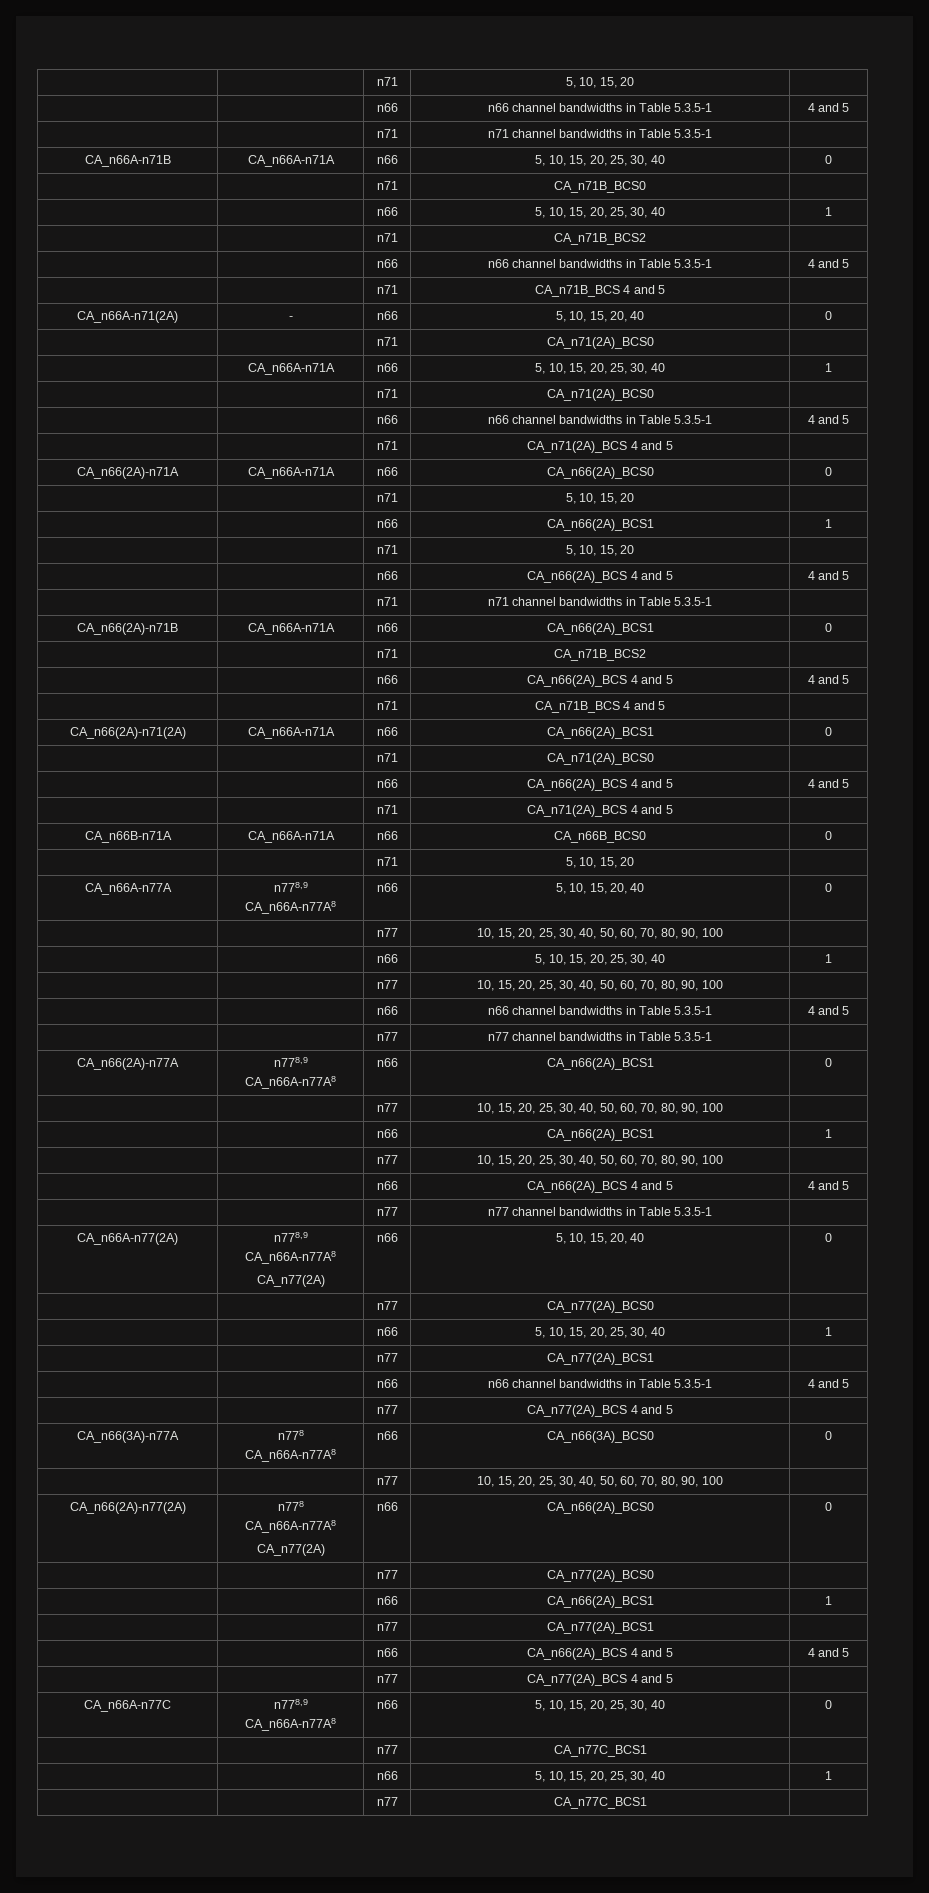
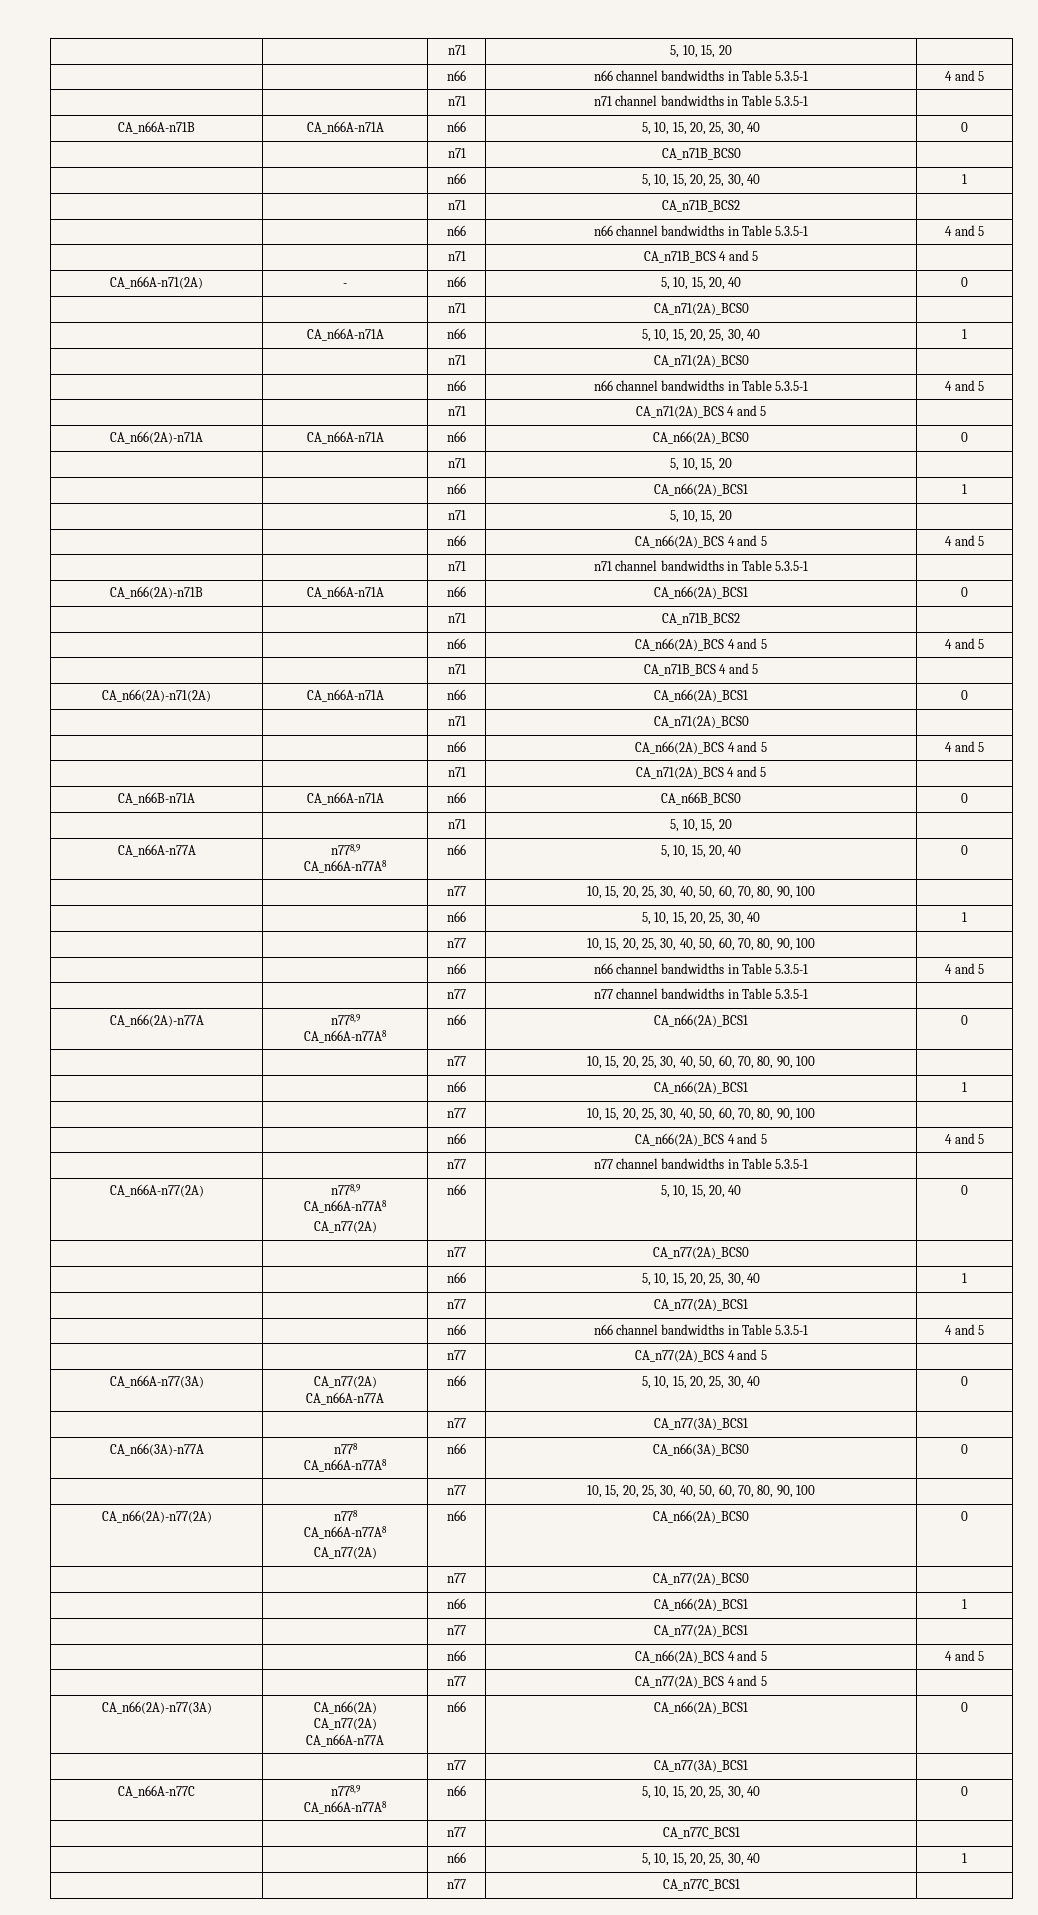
+ CA_n66A-n77(3A) | CA_n77(2A)
+ CA_n66A-n77A | n66 | 5, 10, 15, 20, 25, 30, 40 | 0
+ | | n77 | CA_n77(3A)_BCS1 |
+ CA_n66(2A)-n77(3A) | CA_n66(2A)
+ CA_n77(2A)
+ CA_n66A-n77A | n66 | CA_n66(2A)_BCS1 | 0
+ | | n77 | CA_n77(3A)_BCS1 |

